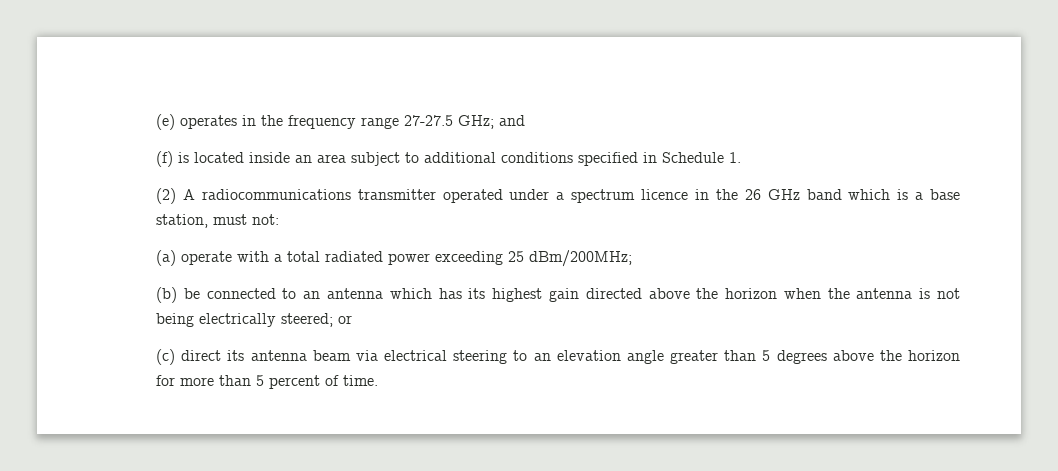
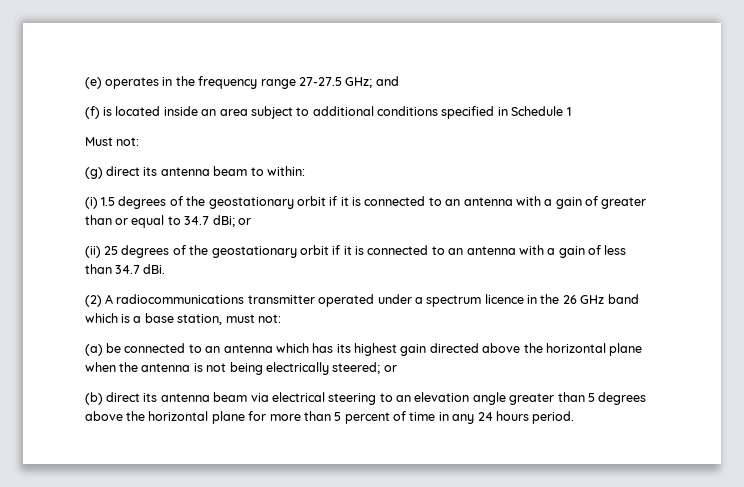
- (f) is located inside an area subject to additional conditions specified in Schedule 1.
+ (f) is located inside an area subject to additional conditions specified in Schedule 1
+ Must not:
+ (g) direct its antenna beam to within:
+ (i) 1.5 degrees of the geostationary orbit if it is connected to an antenna with a gain of greater than or equal to 34.7 dBi; or
+ (ii) 25 degrees of the geostationary orbit if it is connected to an antenna with a gain of less than 34.7 dBi.
- (a) operate with a total radiated power exceeding 25 dBm/200MHz;
- (b) be connected to an antenna which has its highest gain directed above the horizon when the antenna is not being electrically steered; or
+ (a) be connected to an antenna which has its highest gain directed above the horizontal plane when the antenna is not being electrically steered; or
- (c) direct its antenna beam via electrical steering to an elevation angle greater than 5 degrees above the horizon for more than 5 percent of time.
+ (b) direct its antenna beam via electrical steering to an elevation angle greater than 5 degrees above the horizontal plane for more than 5 percent of time in any 24 hours period.

